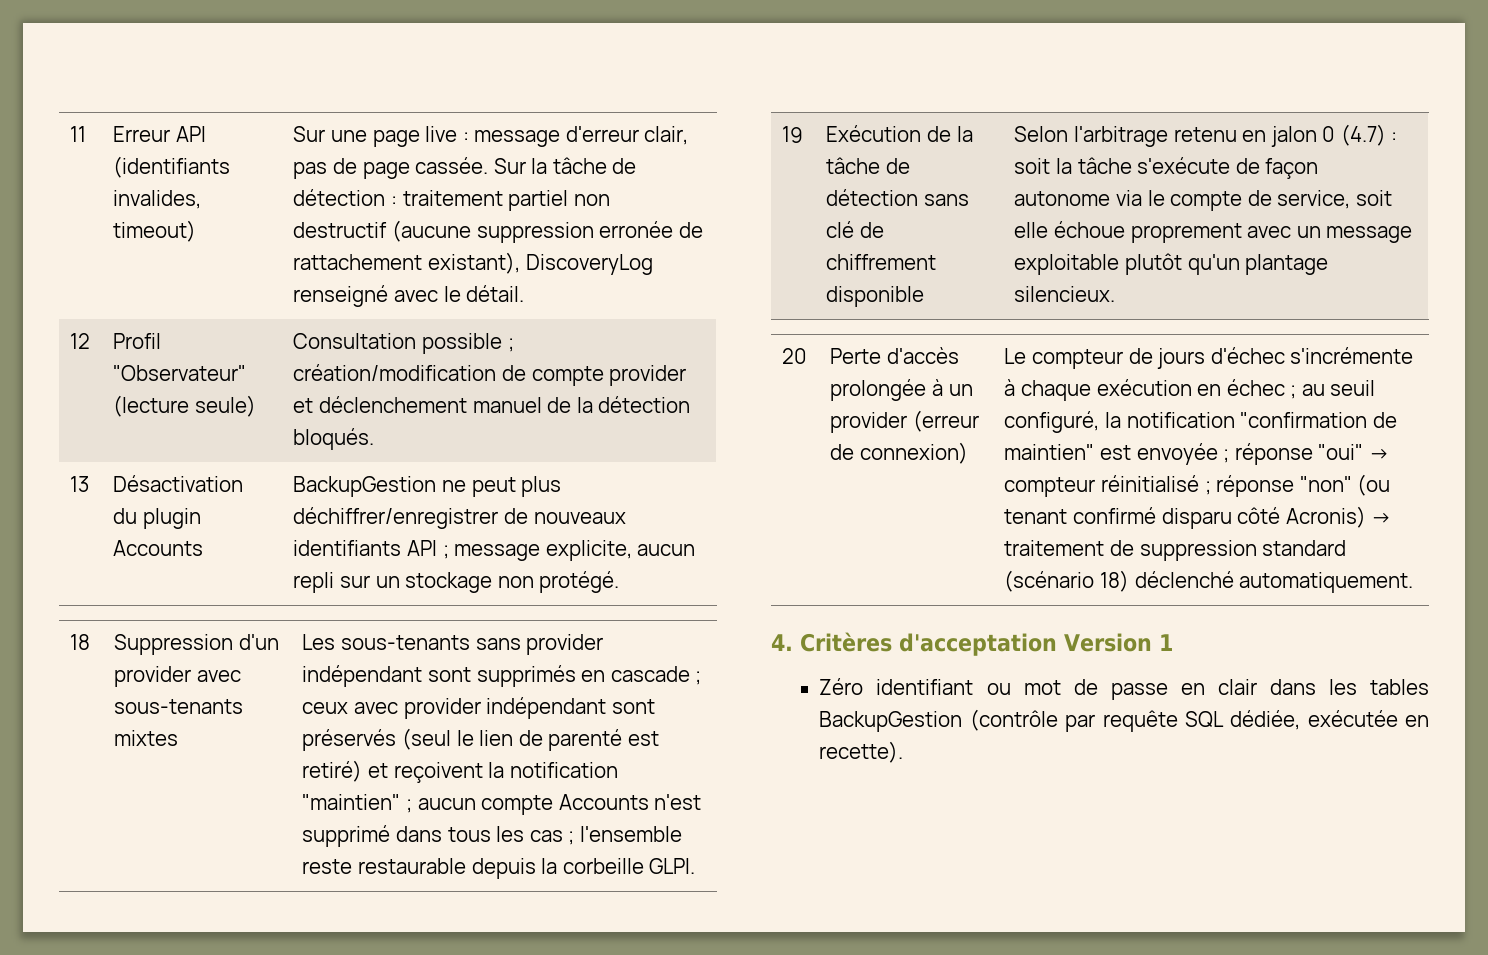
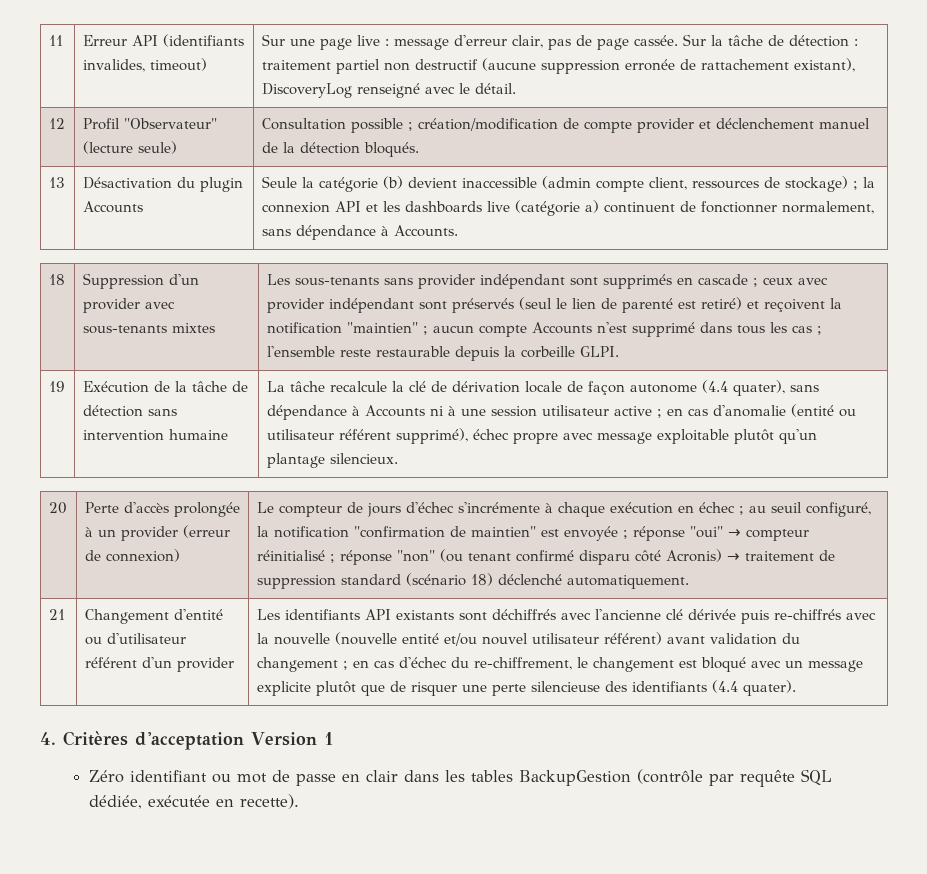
- 13 | Désactivation du plugin Accounts | BackupGestion ne peut plus déchiffrer/enregistrer de nouveaux identifiants API ; message explicite, aucun repli sur un stockage non protégé.
+ 13 | Désactivation du plugin Accounts | Seule la catégorie (b) devient inaccessible (admin compte client, ressources de stockage) ; la connexion API et les dashboards live (catégorie a) continuent de fonctionner normalement, sans dépendance à Accounts.
- Exécution de la tâche de détection sans clé de chiffrement disponible | Selon l'arbitrage retenu en jalon 0 (4.7) : soit la tâche s'exécute de façon autonome via le compte de service, soit elle échoue proprement avec un message exploitable plutôt qu'un plantage silencieux.
+ Exécution de la tâche de détection sans intervention humaine | La tâche recalcule la clé de dérivation locale de façon autonome (4.4 quater), sans dépendance à Accounts ni à une session utilisateur active ; en cas d'anomalie (entité ou utilisateur référent supprimé), échec propre avec message exploitable plutôt qu'un plantage silencieux.
+ 21 | Changement d'entité ou d'utilisateur référent d'un provider | Les identifiants API existants sont déchiffrés avec l'ancienne clé dérivée puis re-chiffrés avec la nouvelle (nouvelle entité et/ou nouvel utilisateur référent) avant validation du changement ; en cas d'échec du re-chiffrement, le changement est bloqué avec un message explicite plutôt que de risquer une perte silencieuse des identifiants (4.4 quater).

